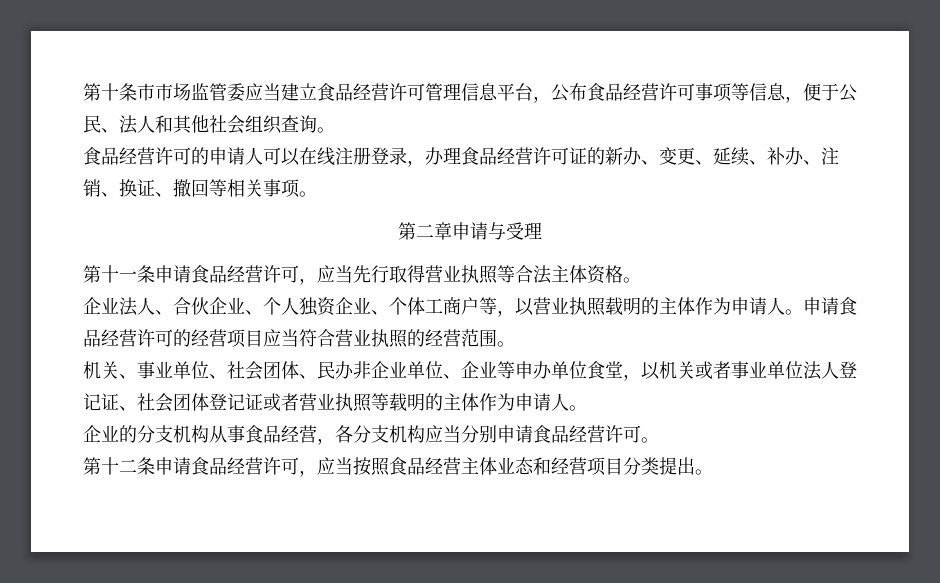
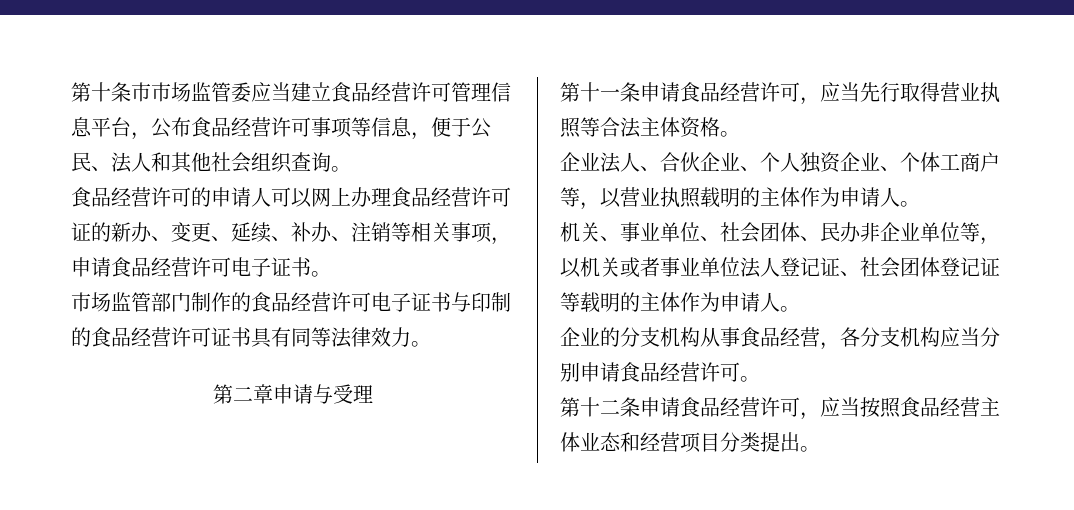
- 食品经营许可的申请人可以在线注册登录，办理食品经营许可证的新办、变更、延续、补办、注销、换证、撤回等相关事项。
+ 食品经营许可的申请人可以网上办理食品经营许可证的新办、变更、延续、补办、注销等相关事项，申请食品经营许可电子证书。
+ 市场监管部门制作的食品经营许可电子证书与印制的食品经营许可证书具有同等法律效力。
- 申请食品经营许可的经营项目应当符合营业执照的经营范围。
- 机关、事业单位、社会团体、民办非企业单位、企业等申办单位食堂，以机关或者事业单位法人登记证、社会团体登记证或者营业执照等载明的主体作为申请人。
+ 机关、事业单位、社会团体、民办非企业单位等，以机关或者事业单位法人登记证、社会团体登记证等载明的主体作为申请人。

